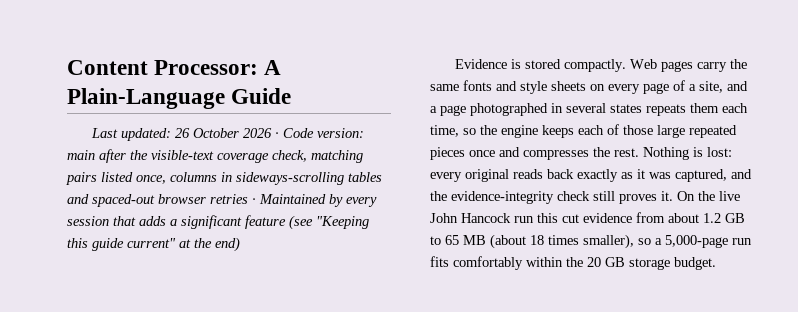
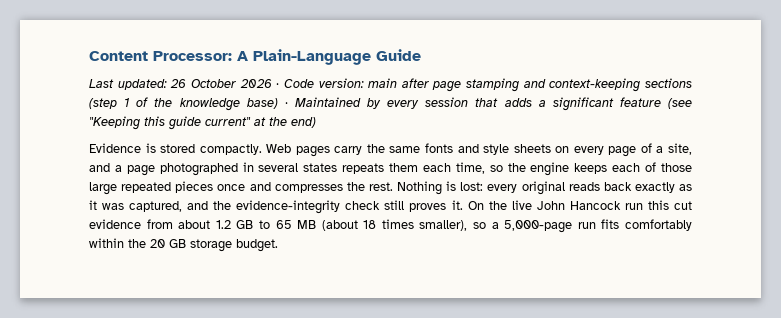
- Last updated: 26 October 2026 · Code version: main after the visible-text coverage check, matching pairs listed once, columns in sideways-scrolling tables and spaced-out browser retries · Maintained by every session that adds a significant feature (see "Keeping this guide current" at the end)
+ Last updated: 26 October 2026 · Code version: main after page stamping and context-keeping sections (step 1 of the knowledge base) · Maintained by every session that adds a significant feature (see "Keeping this guide current" at the end)

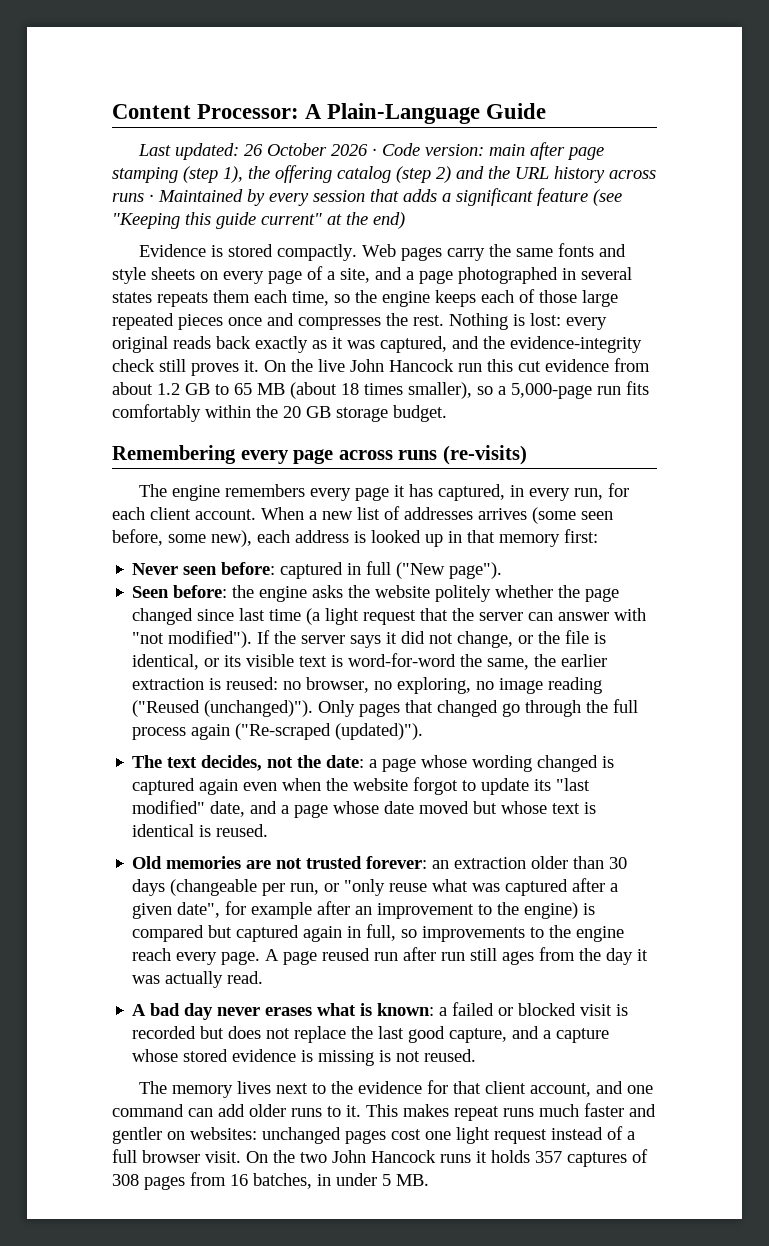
- Last updated: 26 October 2026 · Code version: main after page stamping and context-keeping sections (step 1 of the knowledge base) · Maintained by every session that adds a significant feature (see "Keeping this guide current" at the end)
+ Last updated: 26 October 2026 · Code version: main after page stamping (step 1), the offering catalog (step 2) and the URL history across runs · Maintained by every session that adds a significant feature (see "Keeping this guide current" at the end)
+ Remembering every page across runs (re-visits)
+ The engine remembers every page it has captured, in every run, for each client account. When a new list of addresses arrives (some seen before, some new), each address is looked up in that memory first:
+ Never seen before: captured in full ("New page").
+ Seen before: the engine asks the website politely whether the page changed since last time (a light request that the server can answer with "not modified"). If the server says it did not change, or the file is identical, or its visible text is word-for-word the same, the earlier extraction is reused: no browser, no exploring, no image reading ("Reused (unchanged)"). Only pages that changed go through the full process again ("Re-scraped (updated)").
+ The text decides, not the date: a page whose wording changed is captured again even when the website forgot to update its "last modified" date, and a page whose date moved but whose text is identical is reused.
+ Old memories are not trusted forever: an extraction older than 30 days (changeable per run, or "only reuse what was captured after a given date", for example after an improvement to the engine) is compared but captured again in full, so improvements to the engine reach every page. A page reused run after run still ages from the day it was actually read.
+ A bad day never erases what is known: a failed or blocked visit is recorded but does not replace the last good capture, and a capture whose stored evidence is missing is not reused.
+ The memory lives next to the evidence for that client account, and one command can add older runs to it. This makes repeat runs much faster and gentler on websites: unchanged pages cost one light request instead of a full browser visit. On the two John Hancock runs it holds 357 captures of 308 pages from 16 batches, in under 5 MB.

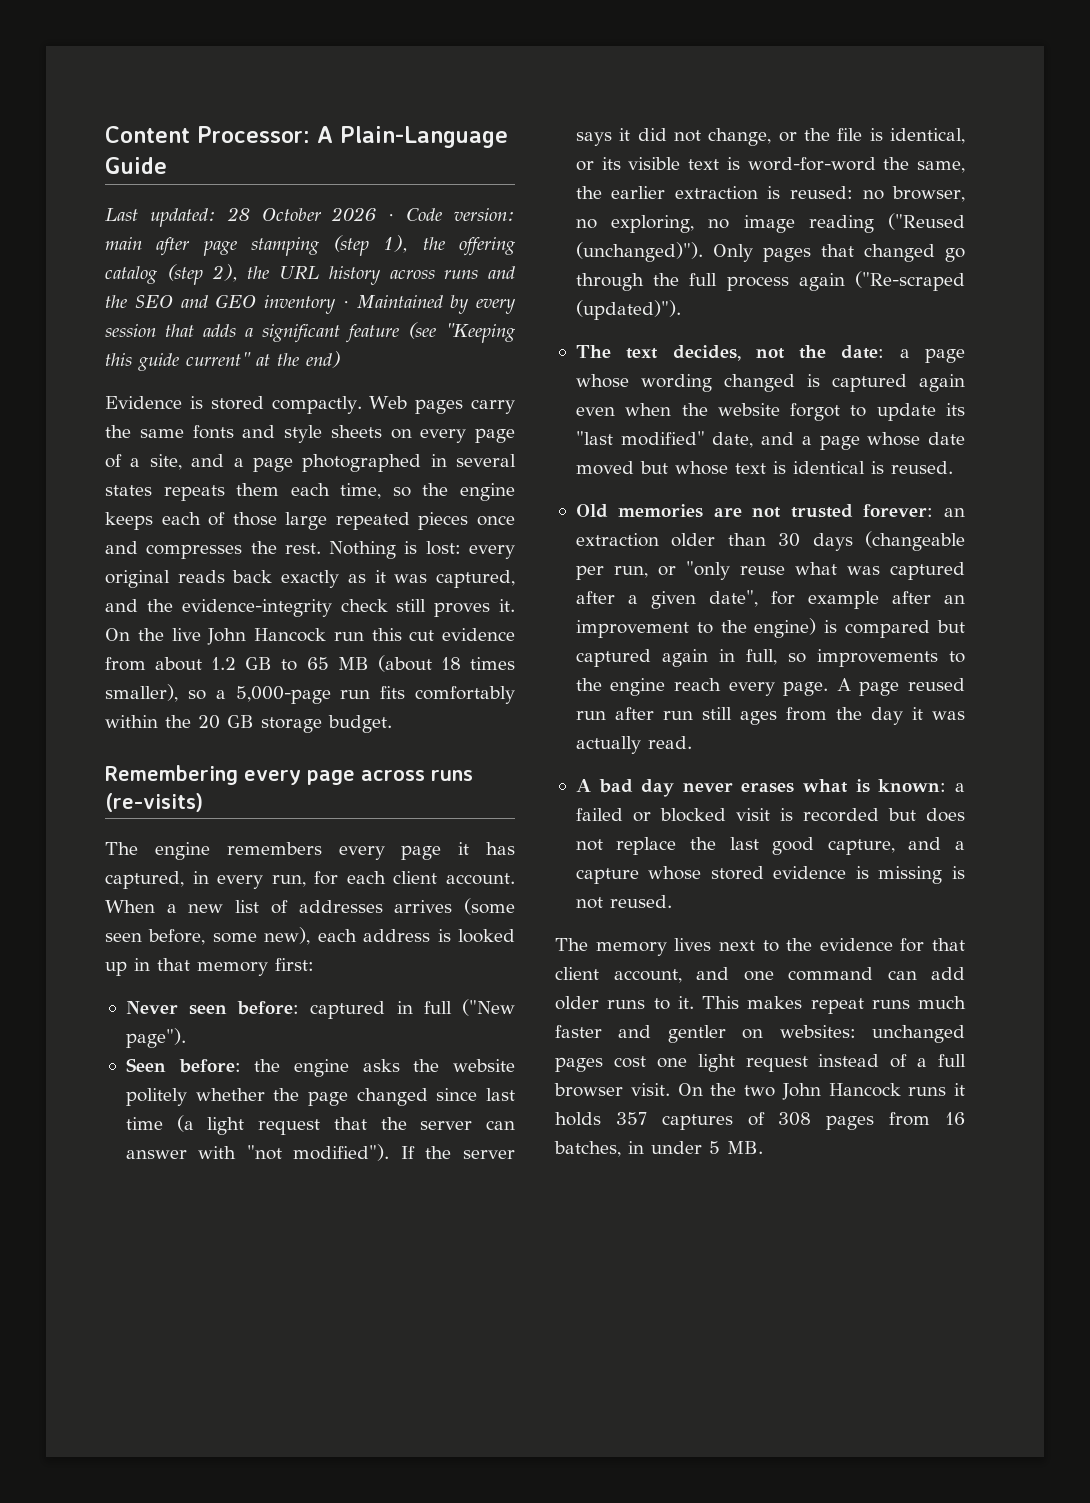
- Last updated: 26 October 2026 · Code version: main after page stamping (step 1), the offering catalog (step 2) and the URL history across runs · Maintained by every session that adds a significant feature (see "Keeping this guide current" at the end)
+ Last updated: 28 October 2026 · Code version: main after page stamping (step 1), the offering catalog (step 2), the URL history across runs and the SEO and GEO inventory · Maintained by every session that adds a significant feature (see "Keeping this guide current" at the end)

